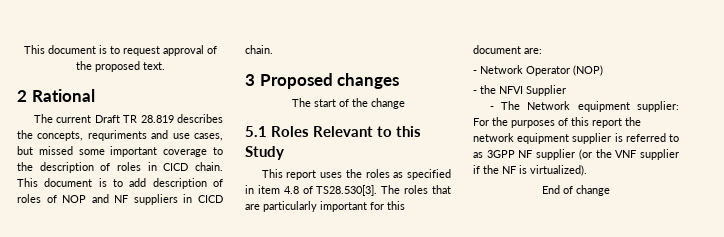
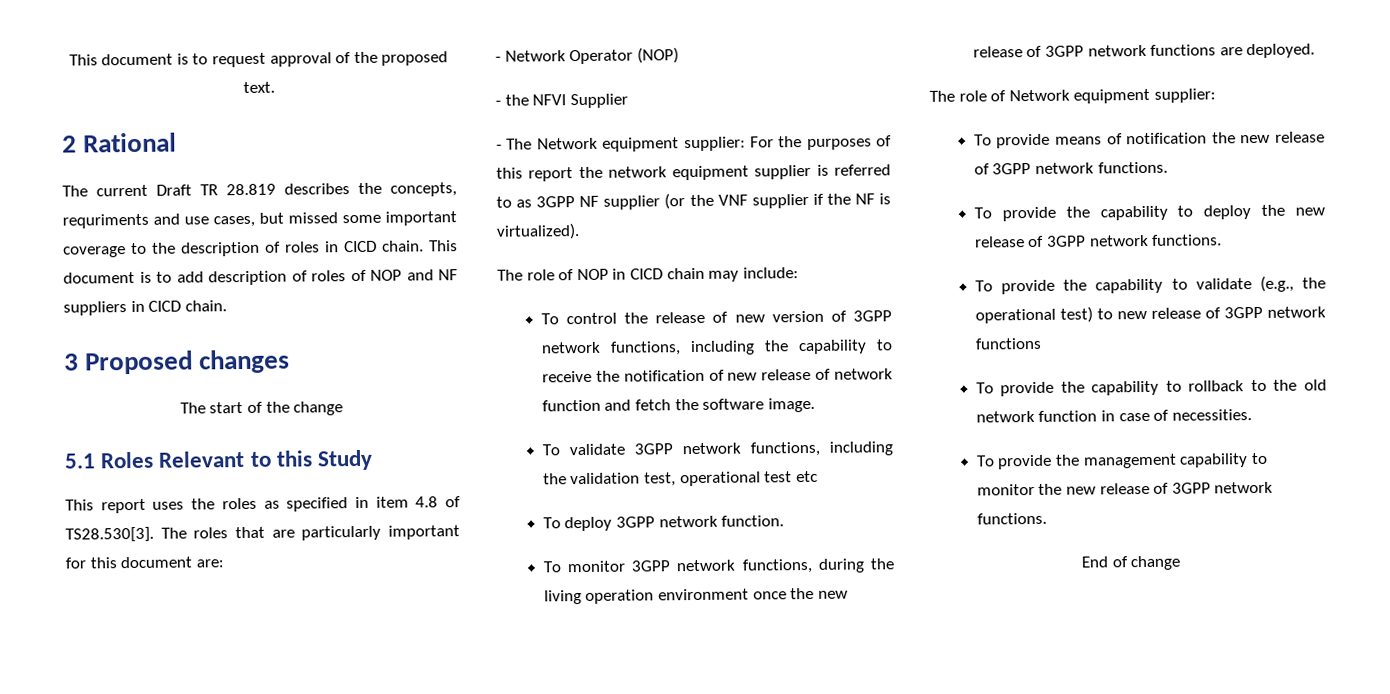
+ The role of NOP in CICD chain may include:
+ To control the release of new version of 3GPP network functions, including the capability to receive the notification of new release of network function and fetch the software image.
+ To validate 3GPP network functions, including the validation test, operational test etc
+ To deploy 3GPP network function.
+ To monitor 3GPP network functions, during the living operation environment once the new release of 3GPP network functions are deployed.
+ The role of Network equipment supplier:
+ To provide means of notification the new release of 3GPP network functions.
+ To provide the capability to deploy the new release of 3GPP network functions.
+ To provide the capability to validate (e.g., the operational test) to new release of 3GPP network functions
+ To provide the capability to rollback to the old network function in case of necessities.
+ To provide the management capability to monitor the new release of 3GPP network functions.

